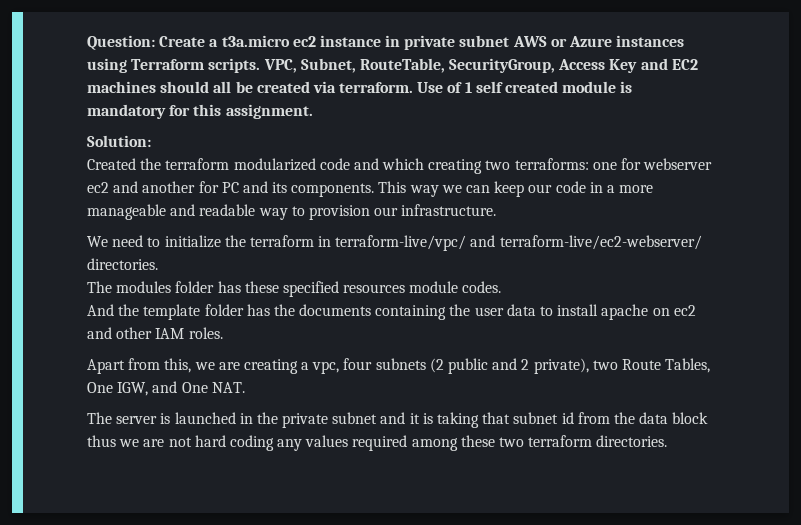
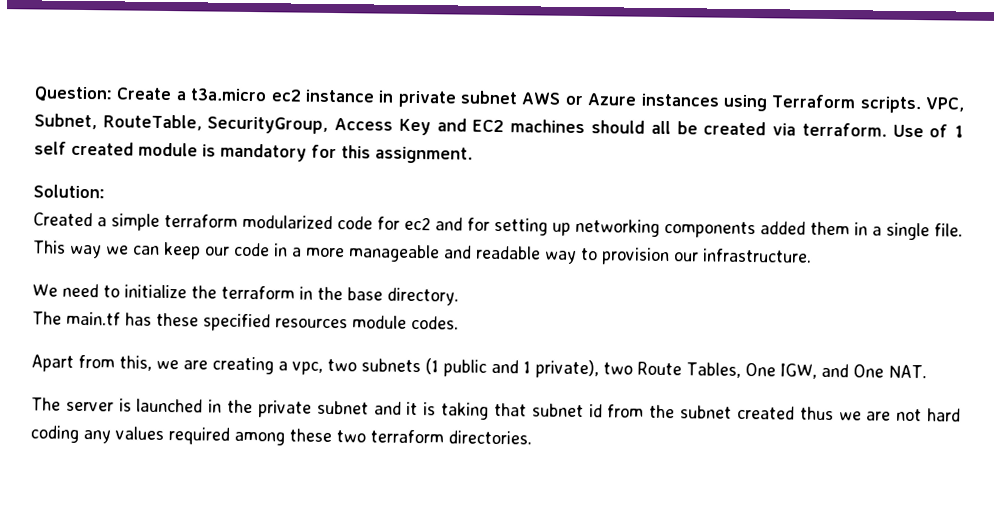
- Created the terraform modularized code and which creating two terraforms: one for webserver ec2 and another for PC and its components.
+ Created a simple terraform modularized code for ec2 and for setting up networking components added them in a single file.
- We need to initialize the terraform in terraform-live/vpc/ and terraform-live/ec2-webserver/ directories.
- The modules folder has these specified resources module codes.
+ We need to initialize the terraform in the base directory.
+ The main.tf has these specified resources module codes.
- And the template folder has the documents containing the user data to install apache on ec2 and other IAM roles.
- Apart from this, we are creating a vpc, four subnets (2 public and 2 private), two Route Tables, One IGW, and One NAT.
+ Apart from this, we are creating a vpc, two subnets (1 public and 1 private), two Route Tables, One IGW, and One NAT.
- The server is launched in the private subnet and it is taking that subnet id from the data block thus we are not hard coding any values required among these two terraform directories.
+ The server is launched in the private subnet and it is taking that subnet id from the subnet created thus we are not hard coding any values required among these two terraform directories.

